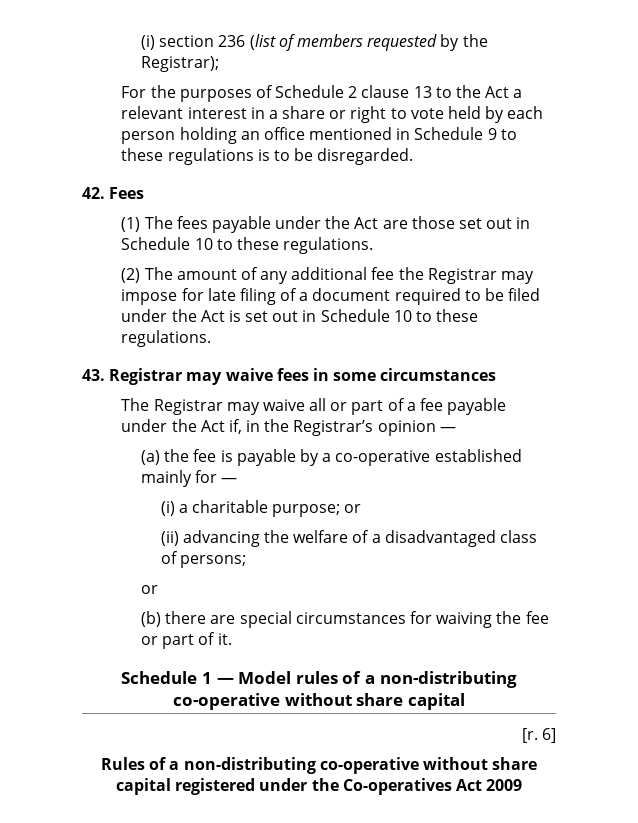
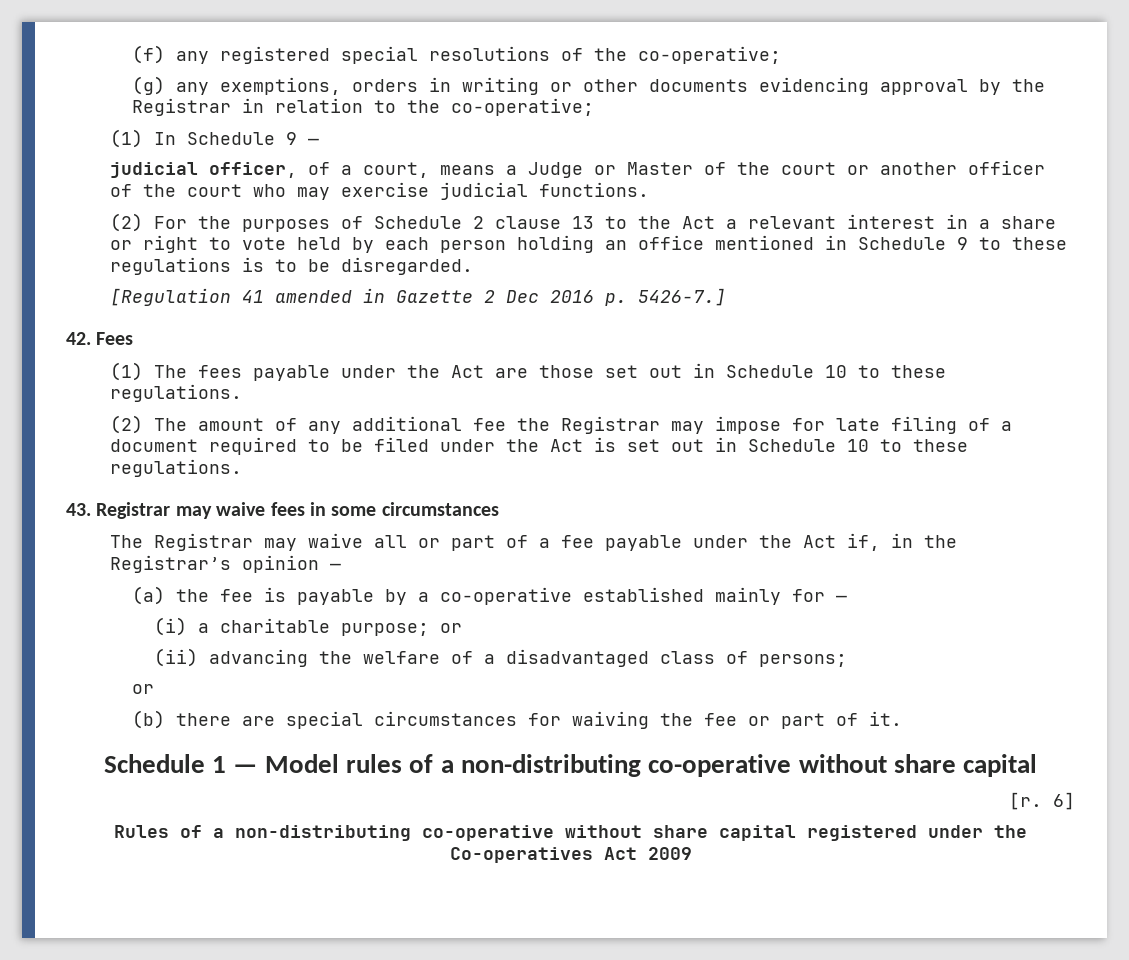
- (i) section 236 (list of members requested by the Registrar);
- For the purposes of Schedule 2 clause 13 to the Act a relevant interest in a share or right to vote held by each person holding an office mentioned in Schedule 9 to these regulations is to be disregarded.
+ (f) any registered special resolutions of the co-operative;
+ (g) any exemptions, orders in writing or other documents evidencing approval by the Registrar in relation to the co-operative;
+ (1) In Schedule 9 —
+ judicial officer, of a court, means a Judge or Master of the court or another officer of the court who may exercise judicial functions.
+ (2) For the purposes of Schedule 2 clause 13 to the Act a relevant interest in a share or right to vote held by each person holding an office mentioned in Schedule 9 to these regulations is to be disregarded.
+ [Regulation 41 amended in Gazette 2 Dec 2016 p. 5426-7.]

